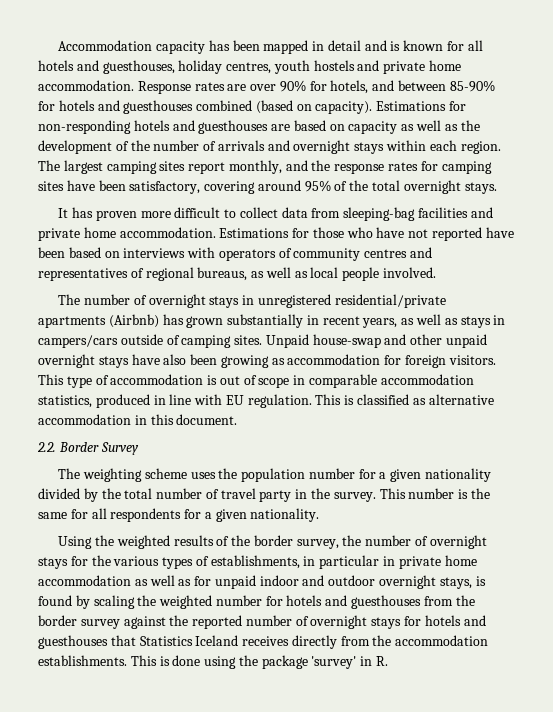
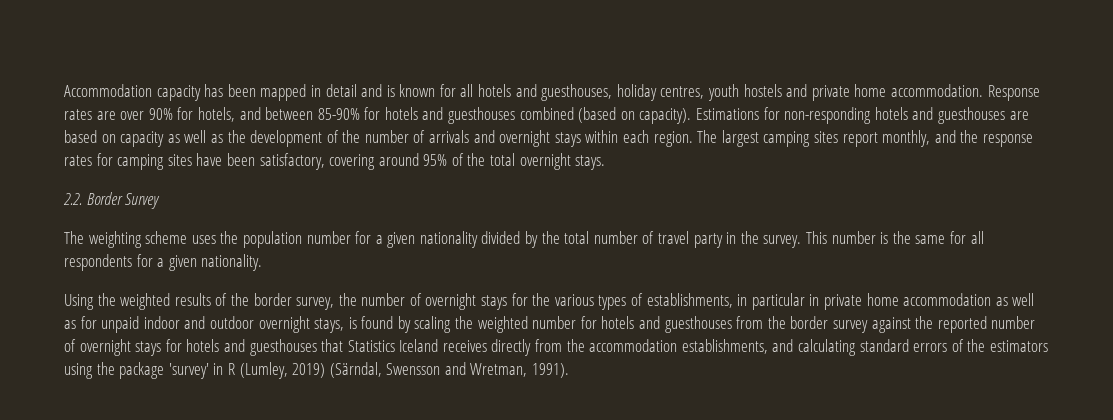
- It has proven more difficult to collect data from sleeping-bag facilities and private home accommodation. Estimations for those who have not reported have been based on interviews with operators of community centres and representatives of regional bureaus, as well as local people involved.
- The number of overnight stays in unregistered residential/private apartments (Airbnb) has grown substantially in recent years, as well as stays in campers/cars outside of camping sites. Unpaid house-swap and other unpaid overnight stays have also been growing as accommodation for foreign visitors. This type of accommodation is out of scope in comparable accommodation statistics, produced in line with EU regulation. This is classified as alternative accommodation in this document.
- Using the weighted results of the border survey, the number of overnight stays for the various types of establishments, in particular in private home accommodation as well as for unpaid indoor and outdoor overnight stays, is found by scaling the weighted number for hotels and guesthouses from the border survey against the reported number of overnight stays for hotels and guesthouses that Statistics Iceland receives directly from the accommodation establishments. This is done using the package 'survey' in R.
+ Using the weighted results of the border survey, the number of overnight stays for the various types of establishments, in particular in private home accommodation as well as for unpaid indoor and outdoor overnight stays, is found by scaling the weighted number for hotels and guesthouses from the border survey against the reported number of overnight stays for hotels and guesthouses that Statistics Iceland receives directly from the accommodation establishments, and calculating standard errors of the estimators using the package 'survey' in R (Lumley, 2019) (Särndal, Swensson and Wretman, 1991).

